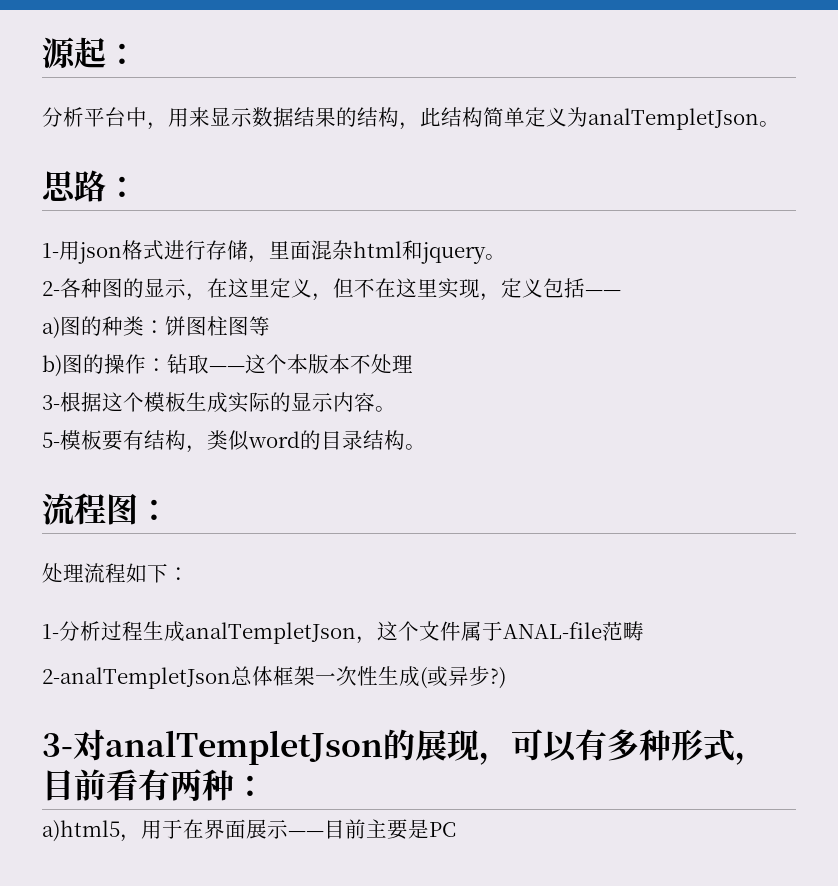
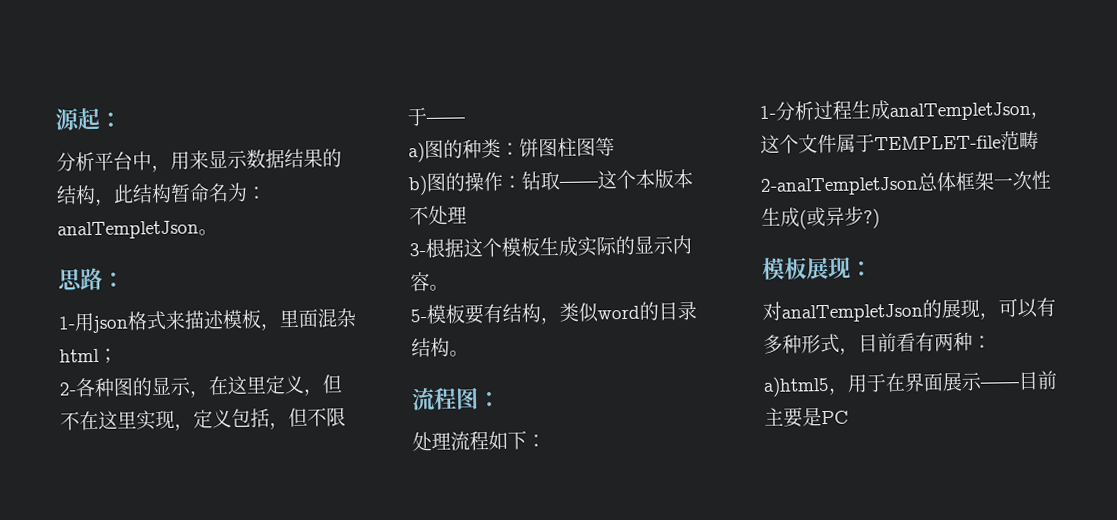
- 分析平台中，用来显示数据结果的结构，此结构简单定义为analTempletJson。
+ 分析平台中，用来显示数据结果的结构，此结构暂命名为：analTempletJson。
- 1-用json格式进行存储，里面混杂html和jquery。
+ 1-用json格式来描述模板，里面混杂html；
- 2-各种图的显示，在这里定义，但不在这里实现，定义包括——
+ 2-各种图的显示，在这里定义，但不在这里实现，定义包括，但不限于——
- 1-分析过程生成analTempletJson，这个文件属于ANAL-file范畴
+ 1-分析过程生成analTempletJson，这个文件属于TEMPLET-file范畴
- 3-对analTempletJson的展现，可以有多种形式，目前看有两种：
+ 模板展现：
+ 对analTempletJson的展现，可以有多种形式，目前看有两种：

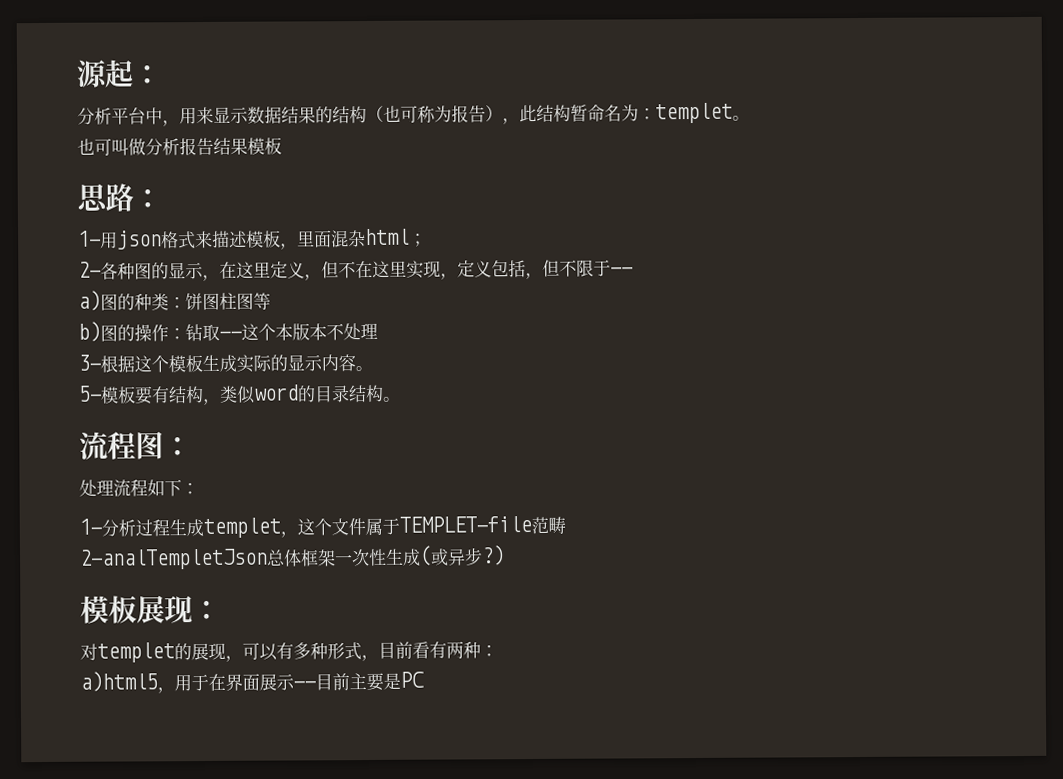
- 分析平台中，用来显示数据结果的结构，此结构暂命名为：analTempletJson。
+ 分析平台中，用来显示数据结果的结构（也可称为报告），此结构暂命名为：templet。
+ 也可叫做分析报告结果模板
- 1-分析过程生成analTempletJson，这个文件属于TEMPLET-file范畴
+ 1-分析过程生成templet，这个文件属于TEMPLET-file范畴
- 对analTempletJson的展现，可以有多种形式，目前看有两种：
+ 对templet的展现，可以有多种形式，目前看有两种：

